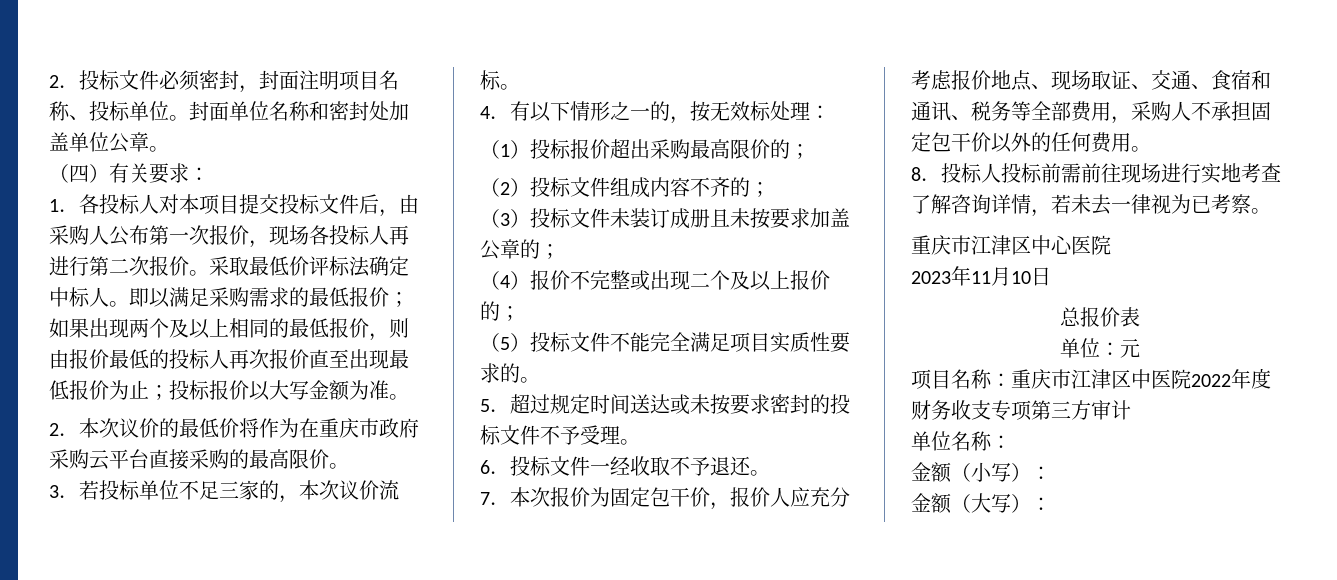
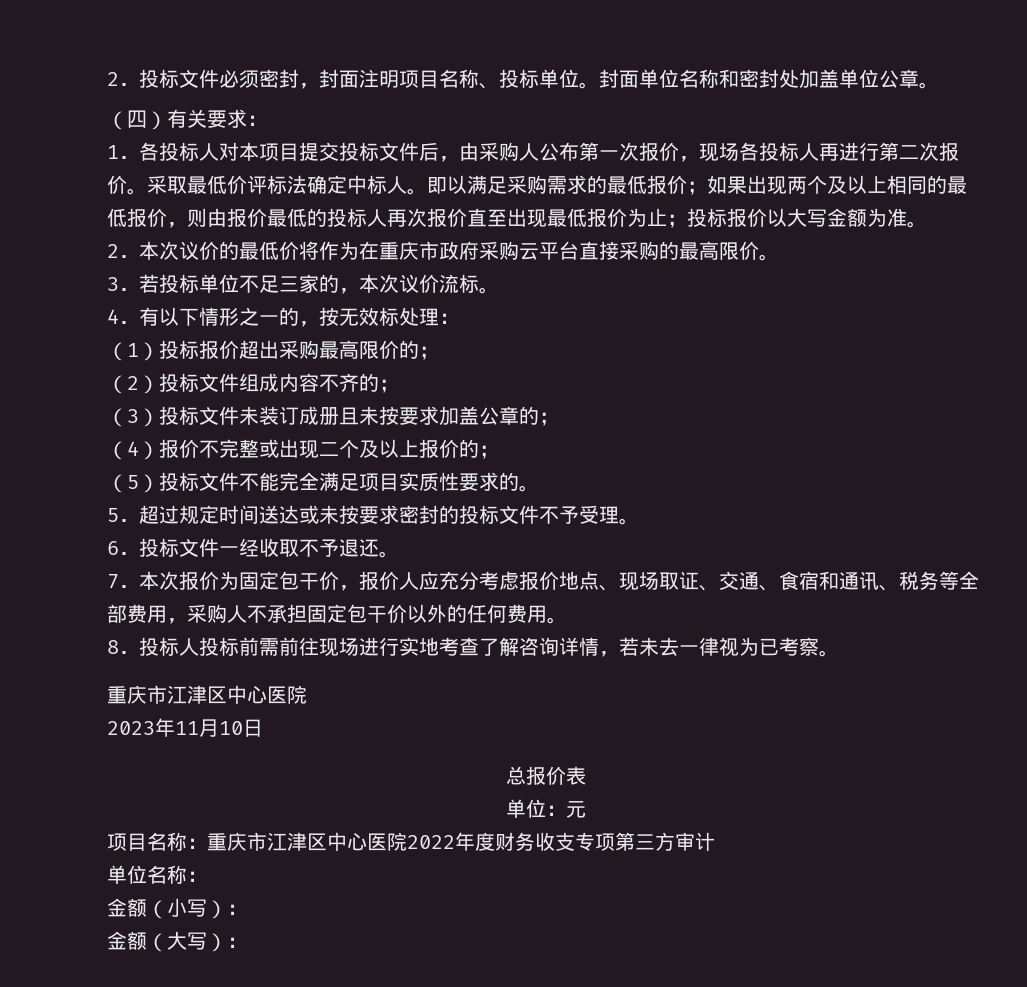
- 项目名称：重庆市江津区中医院2022年度财务收支专项第三方审计
+ 项目名称：重庆市江津区中心医院2022年度财务收支专项第三方审计

